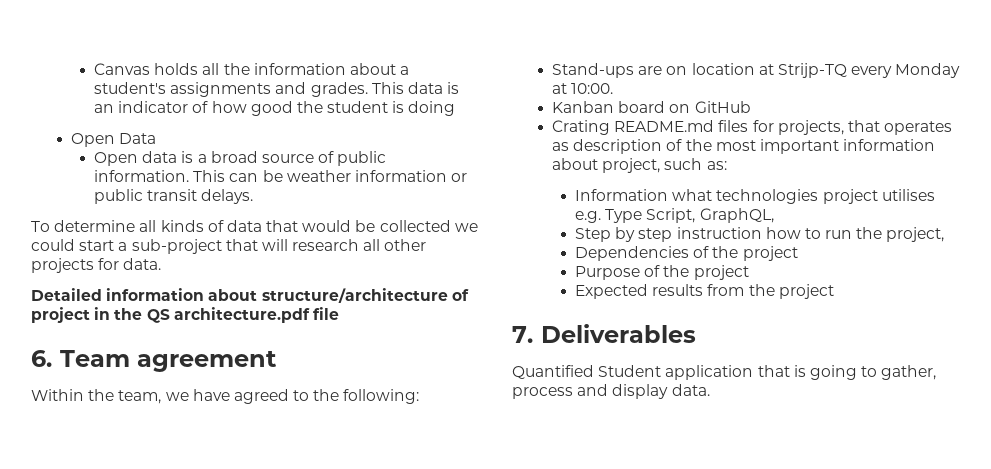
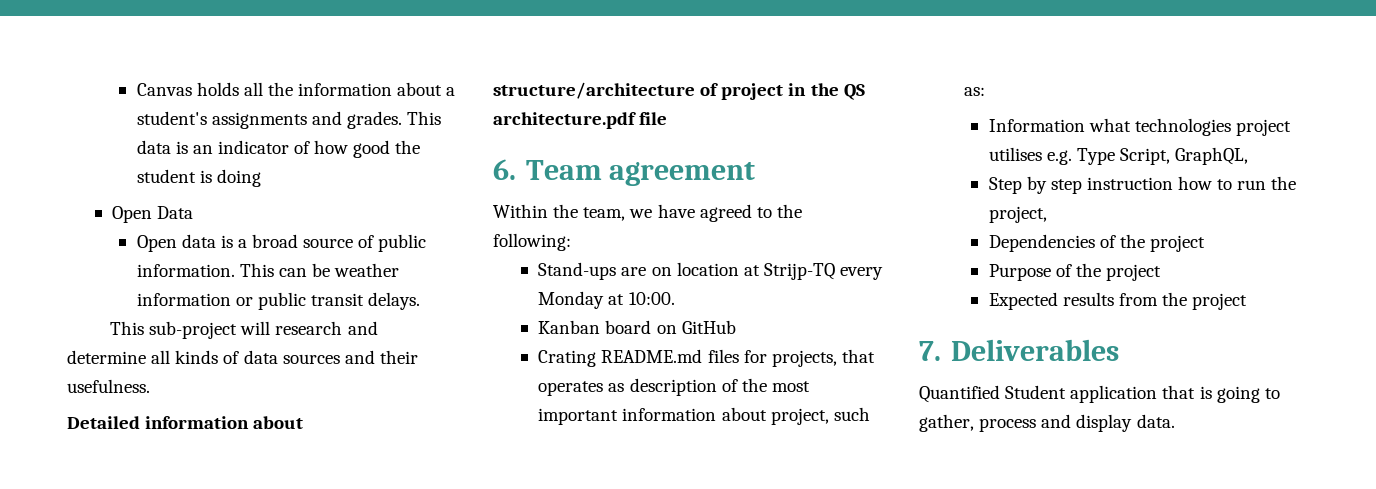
- To determine all kinds of data that would be collected we could start a sub-project that will research all other projects for data.
+ This sub-project will research and determine all kinds of data sources and their usefulness.

